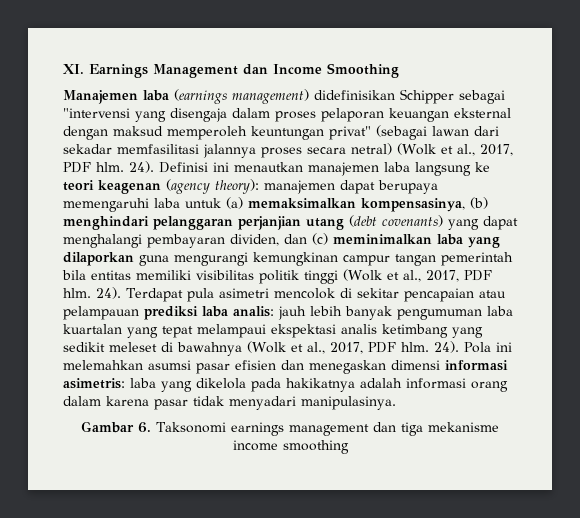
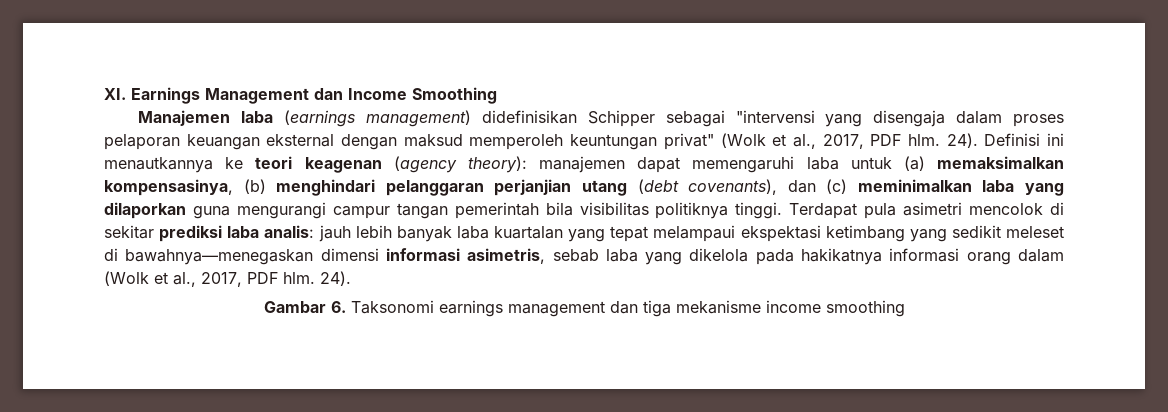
- Manajemen laba (earnings management) didefinisikan Schipper sebagai "intervensi yang disengaja dalam proses pelaporan keuangan eksternal dengan maksud memperoleh keuntungan privat" (sebagai lawan dari sekadar memfasilitasi jalannya proses secara netral) (Wolk et al., 2017, PDF hlm.
+ Manajemen laba (earnings management) didefinisikan Schipper sebagai "intervensi yang disengaja dalam proses pelaporan keuangan eksternal dengan maksud memperoleh keuntungan privat" (Wolk et al., 2017, PDF hlm.
- Definisi ini menautkan manajemen laba langsung ke teori keagenan (agency theory): manajemen dapat berupaya memengaruhi laba untuk (a) memaksimalkan kompensasinya, (b) menghindari pelanggaran perjanjian utang (debt covenants) yang dapat menghalangi pembayaran dividen, dan (c) meminimalkan laba yang dilaporkan guna mengurangi kemungkinan campur tangan pemerintah bila entitas memiliki visibilitas politik tinggi (Wolk et al., 2017, PDF hlm. 24). Terdapat pula asimetri mencolok di sekitar pencapaian atau pelampauan prediksi laba analis: jauh lebih banyak pengumuman laba kuartalan yang tepat melampaui ekspektasi analis ketimbang yang sedikit meleset di bawahnya (Wolk et al., 2017, PDF hlm. 24). Pola ini melemahkan asumsi pasar efisien dan menegaskan dimensi informasi asimetris: laba yang dikelola pada hakikatnya adalah informasi orang dalam karena pasar tidak menyadari manipulasinya.
+ Definisi ini menautkannya ke teori keagenan (agency theory): manajemen dapat memengaruhi laba untuk (a) memaksimalkan kompensasinya, (b) menghindari pelanggaran perjanjian utang (debt covenants), dan (c) meminimalkan laba yang dilaporkan guna mengurangi campur tangan pemerintah bila visibilitas politiknya tinggi. Terdapat pula asimetri mencolok di sekitar prediksi laba analis: jauh lebih banyak laba kuartalan yang tepat melampaui ekspektasi ketimbang yang sedikit meleset di bawahnya—menegaskan dimensi informasi asimetris, sebab laba yang dikelola pada hakikatnya informasi orang dalam (Wolk et al., 2017, PDF hlm. 24).

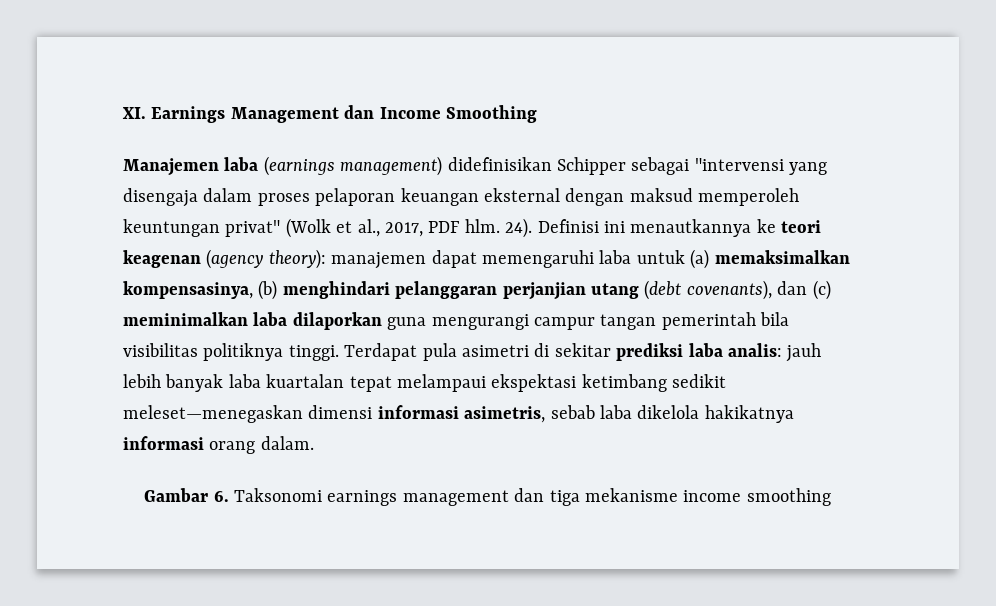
- Definisi ini menautkannya ke teori keagenan (agency theory): manajemen dapat memengaruhi laba untuk (a) memaksimalkan kompensasinya, (b) menghindari pelanggaran perjanjian utang (debt covenants), dan (c) meminimalkan laba yang dilaporkan guna mengurangi campur tangan pemerintah bila visibilitas politiknya tinggi.
+ Definisi ini menautkannya ke teori keagenan (agency theory): manajemen dapat memengaruhi laba untuk (a) memaksimalkan kompensasinya, (b) menghindari pelanggaran perjanjian utang (debt covenants), dan (c) meminimalkan laba dilaporkan guna mengurangi campur tangan pemerintah bila visibilitas politiknya tinggi.
- Terdapat pula asimetri mencolok di sekitar prediksi laba analis: jauh lebih banyak laba kuartalan yang tepat melampaui ekspektasi ketimbang yang sedikit meleset di bawahnya—menegaskan dimensi informasi asimetris, sebab laba yang dikelola pada hakikatnya informasi orang dalam (Wolk et al., 2017, PDF hlm. 24).
+ Terdapat pula asimetri di sekitar prediksi laba analis: jauh lebih banyak laba kuartalan tepat melampaui ekspektasi ketimbang sedikit meleset—menegaskan dimensi informasi asimetris, sebab laba dikelola hakikatnya informasi orang dalam.

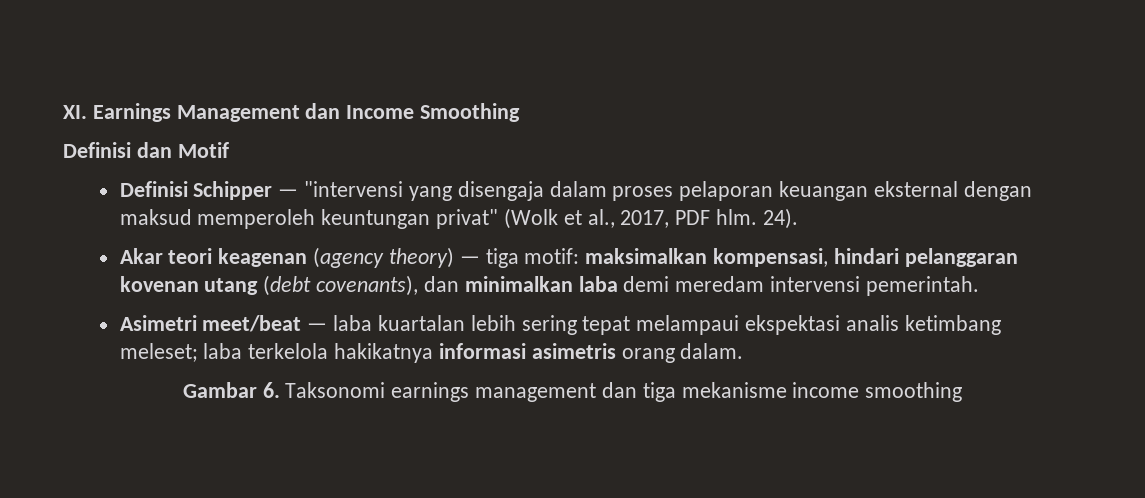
- Manajemen laba (earnings management) didefinisikan Schipper sebagai "intervensi yang disengaja dalam proses pelaporan keuangan eksternal dengan maksud memperoleh keuntungan privat" (Wolk et al., 2017, PDF hlm.
+ Definisi dan Motif
+ Definisi Schipper — "intervensi yang disengaja dalam proses pelaporan keuangan eksternal dengan maksud memperoleh keuntungan privat" (Wolk et al., 2017, PDF hlm.
- 24). Definisi ini menautkannya ke teori keagenan (agency theory): manajemen dapat memengaruhi laba untuk (a) memaksimalkan kompensasinya, (b) menghindari pelanggaran perjanjian utang (debt covenants), dan (c) meminimalkan laba dilaporkan guna mengurangi campur tangan pemerintah bila visibilitas politiknya tinggi. Terdapat pula asimetri di sekitar prediksi laba analis: jauh lebih banyak laba kuartalan tepat melampaui ekspektasi ketimbang sedikit meleset—menegaskan dimensi informasi asimetris, sebab laba dikelola hakikatnya informasi orang dalam.
+ 24).
+ Akar teori keagenan (agency theory) — tiga motif: maksimalkan kompensasi, hindari pelanggaran kovenan utang (debt covenants), dan minimalkan laba demi meredam intervensi pemerintah.
+ Asimetri meet/beat — laba kuartalan lebih sering tepat melampaui ekspektasi analis ketimbang meleset; laba terkelola hakikatnya informasi asimetris orang dalam.

